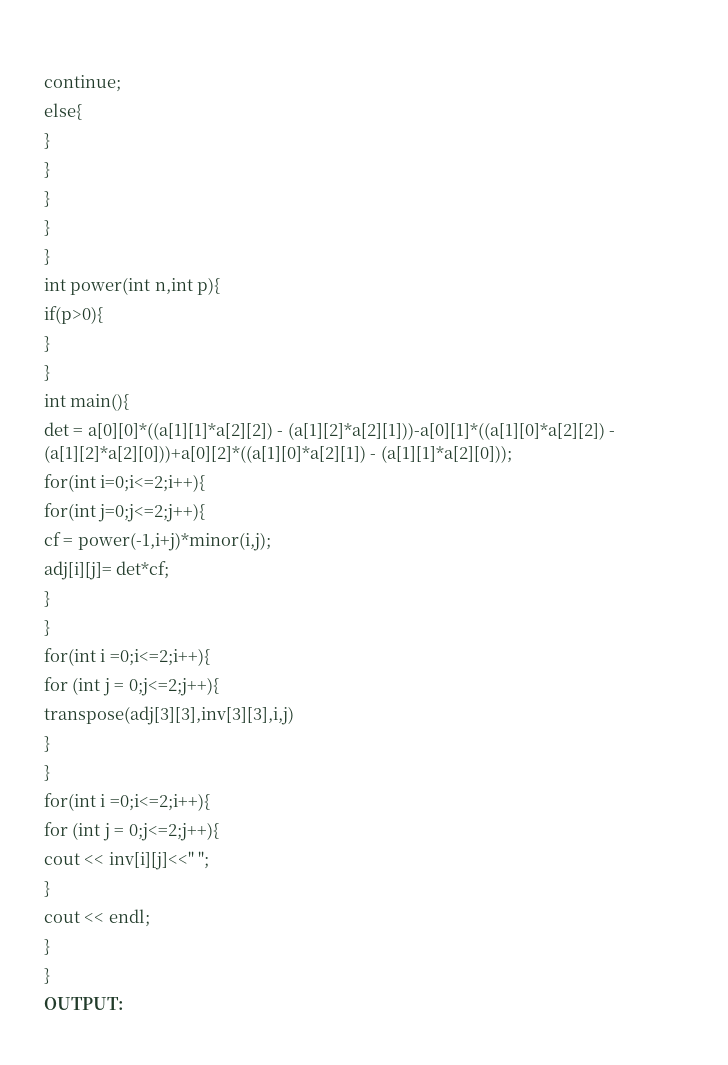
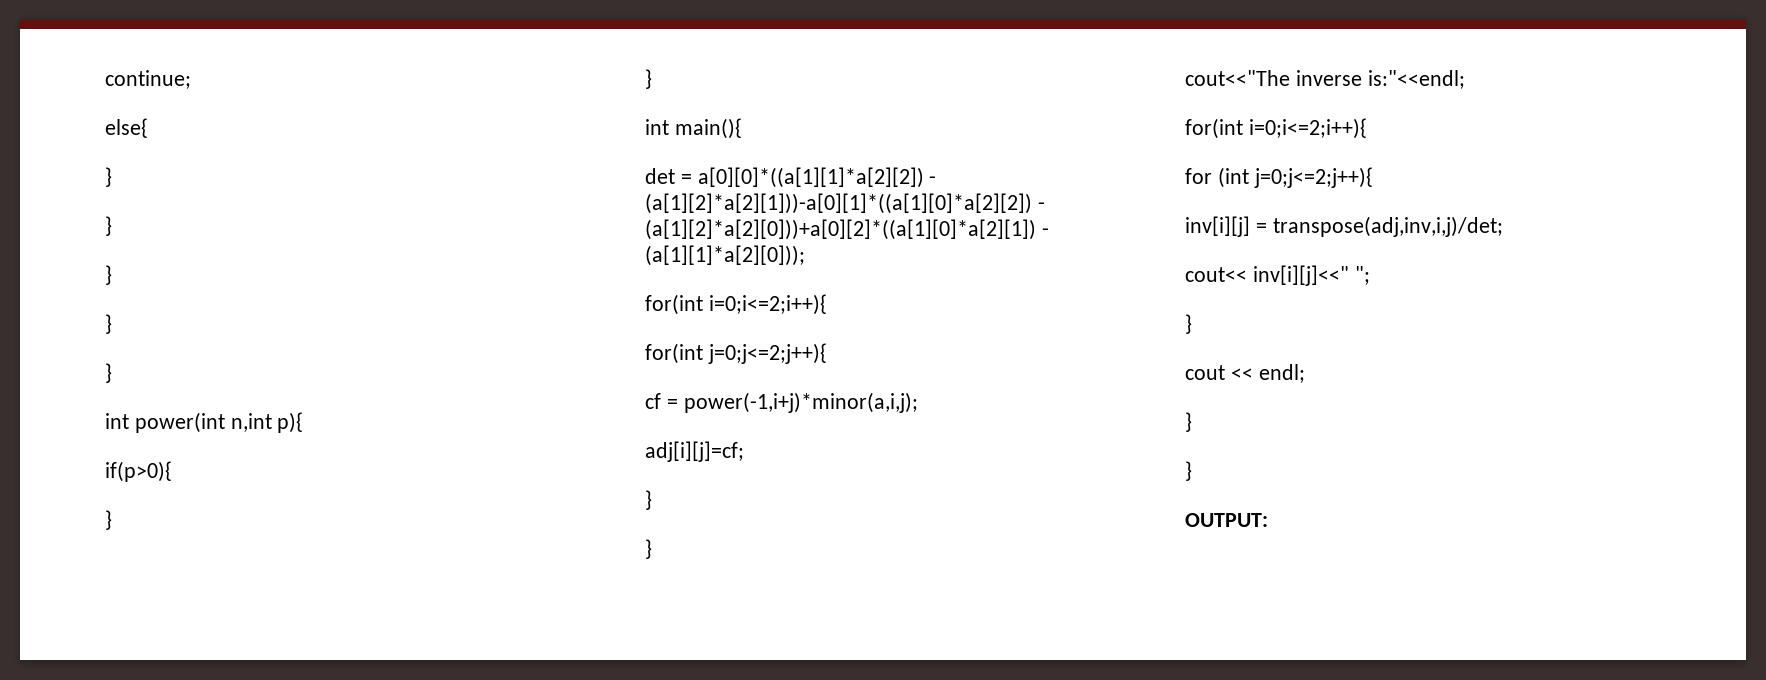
- cf = power(-1,i+j)*minor(i,j);
- adj[i][j]= det*cf;
+ cf = power(-1,i+j)*minor(a,i,j);
+ adj[i][j]=cf;
  }
  }
- for(int i =0;i<=2;i++){
- for (int j = 0;j<=2;j++){
- transpose(adj[3][3],inv[3][3],i,j)
- }
- }
- for(int i =0;i<=2;i++){
- for (int j = 0;j<=2;j++){
- cout << inv[i][j]<<" ";
+ cout<<"The inverse is:"<<endl;
+ for(int i=0;i<=2;i++){
+ for (int j=0;j<=2;j++){
+ inv[i][j] = transpose(adj,inv,i,j)/det;
+ cout<< inv[i][j]<<" ";

